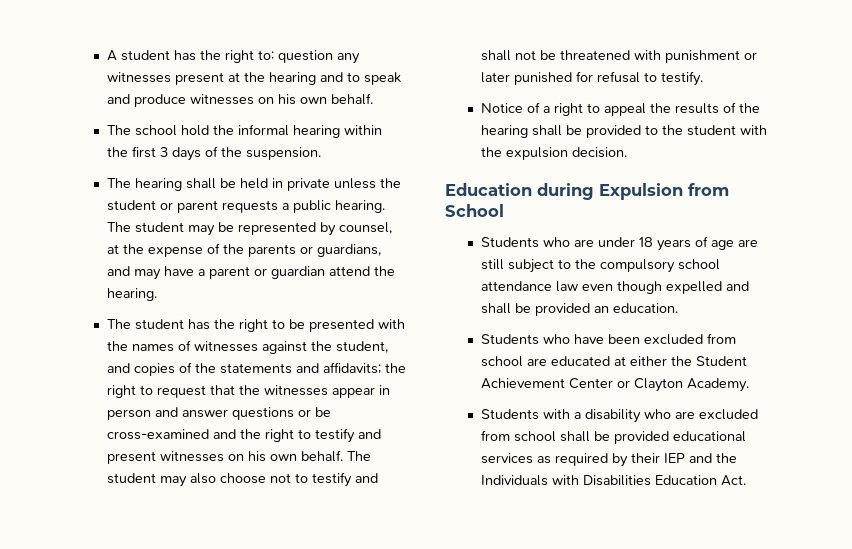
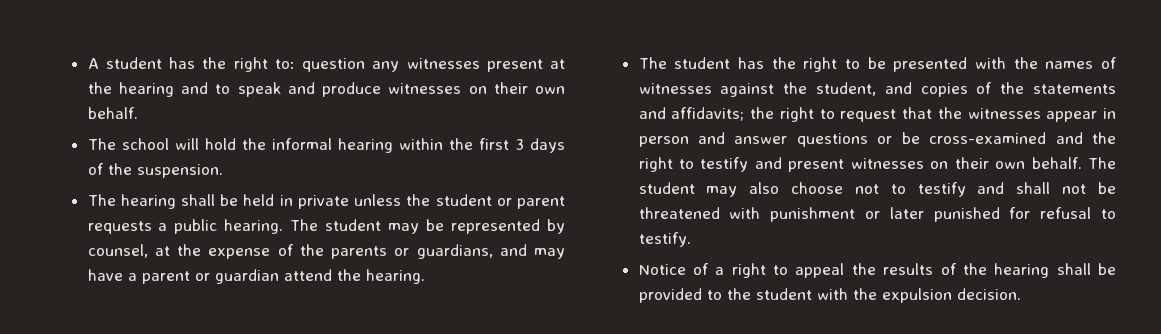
- A student has the right to: question any witnesses present at the hearing and to speak and produce witnesses on his own behalf.
+ A student has the right to: question any witnesses present at the hearing and to speak and produce witnesses on their own behalf.
- The school hold the informal hearing within the first 3 days of the suspension.
+ The school will hold the informal hearing within the first 3 days of the suspension.
- The student has the right to be presented with the names of witnesses against the student, and copies of the statements and affidavits; the right to request that the witnesses appear in person and answer questions or be cross-examined and the right to testify and present witnesses on his own behalf.
+ The student has the right to be presented with the names of witnesses against the student, and copies of the statements and affidavits; the right to request that the witnesses appear in person and answer questions or be cross-examined and the right to testify and present witnesses on their own behalf.
- Education during Expulsion from School
- Students who are under 18 years of age are still subject to the compulsory school attendance law even though expelled and shall be provided an education.
- Students who have been excluded from school are educated at either the Student Achievement Center or Clayton Academy.
- Students with a disability who are excluded from school shall be provided educational services as required by their IEP and the Individuals with Disabilities Education Act.

